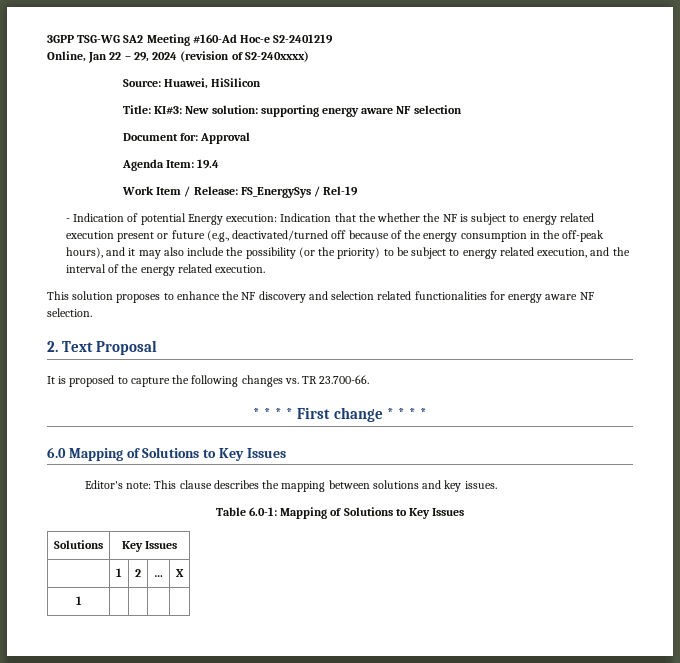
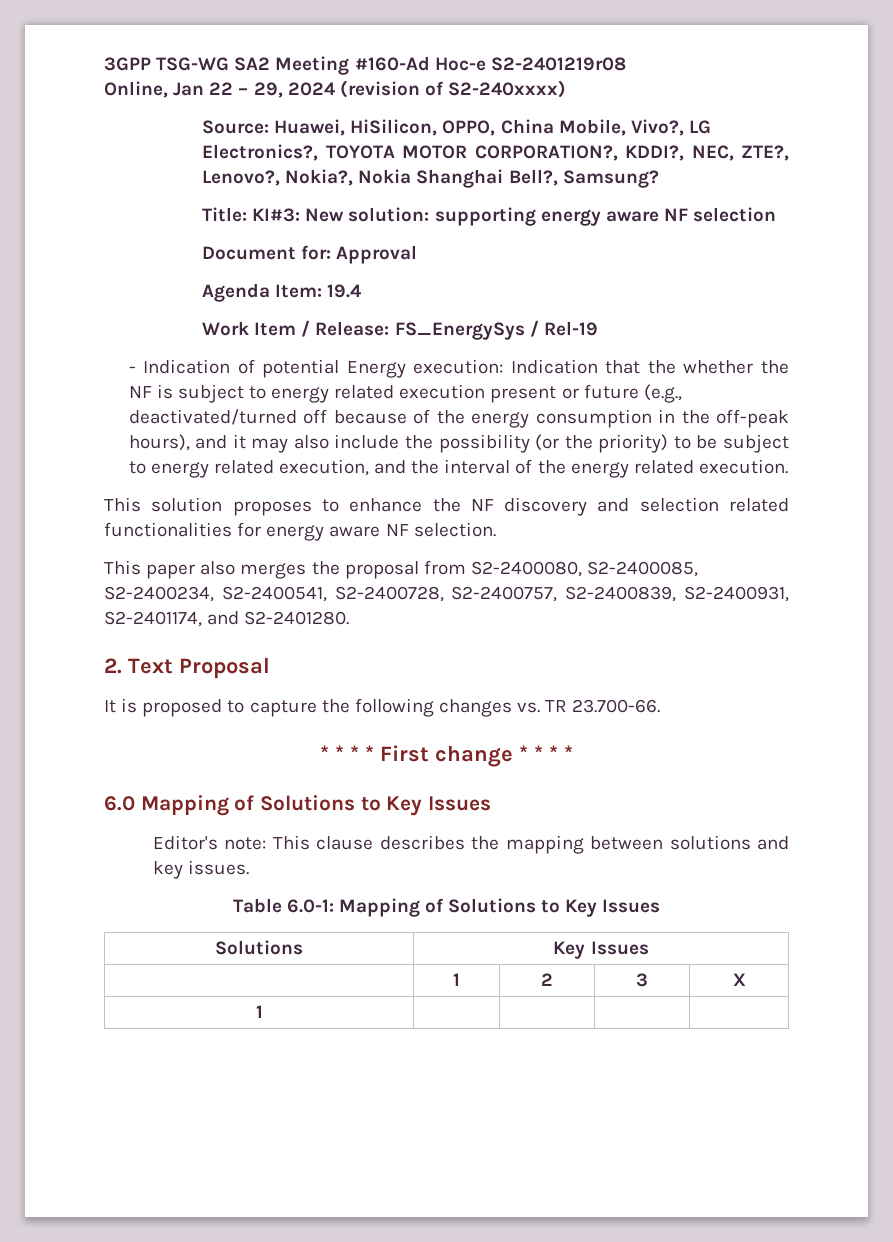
- 3GPP TSG-WG SA2 Meeting #160-Ad Hoc-e S2-2401219
+ 3GPP TSG-WG SA2 Meeting #160-Ad Hoc-e S2-2401219r08
- Source: Huawei, HiSilicon
+ Source: Huawei, HiSilicon, OPPO, China Mobile, Vivo?, LG Electronics?, TOYOTA MOTOR CORPORATION?, KDDI?, NEC, ZTE?, Lenovo?, Nokia?, Nokia Shanghai Bell?, Samsung?
+ This paper also merges the proposal from S2-2400080, S2-2400085, S2-2400234, S2-2400541, S2-2400728, S2-2400757, S2-2400839, S2-2400931, S2-2401174, and S2-2401280.
- | 1 | 2 | … | X
+ | 1 | 2 | 3 | X

